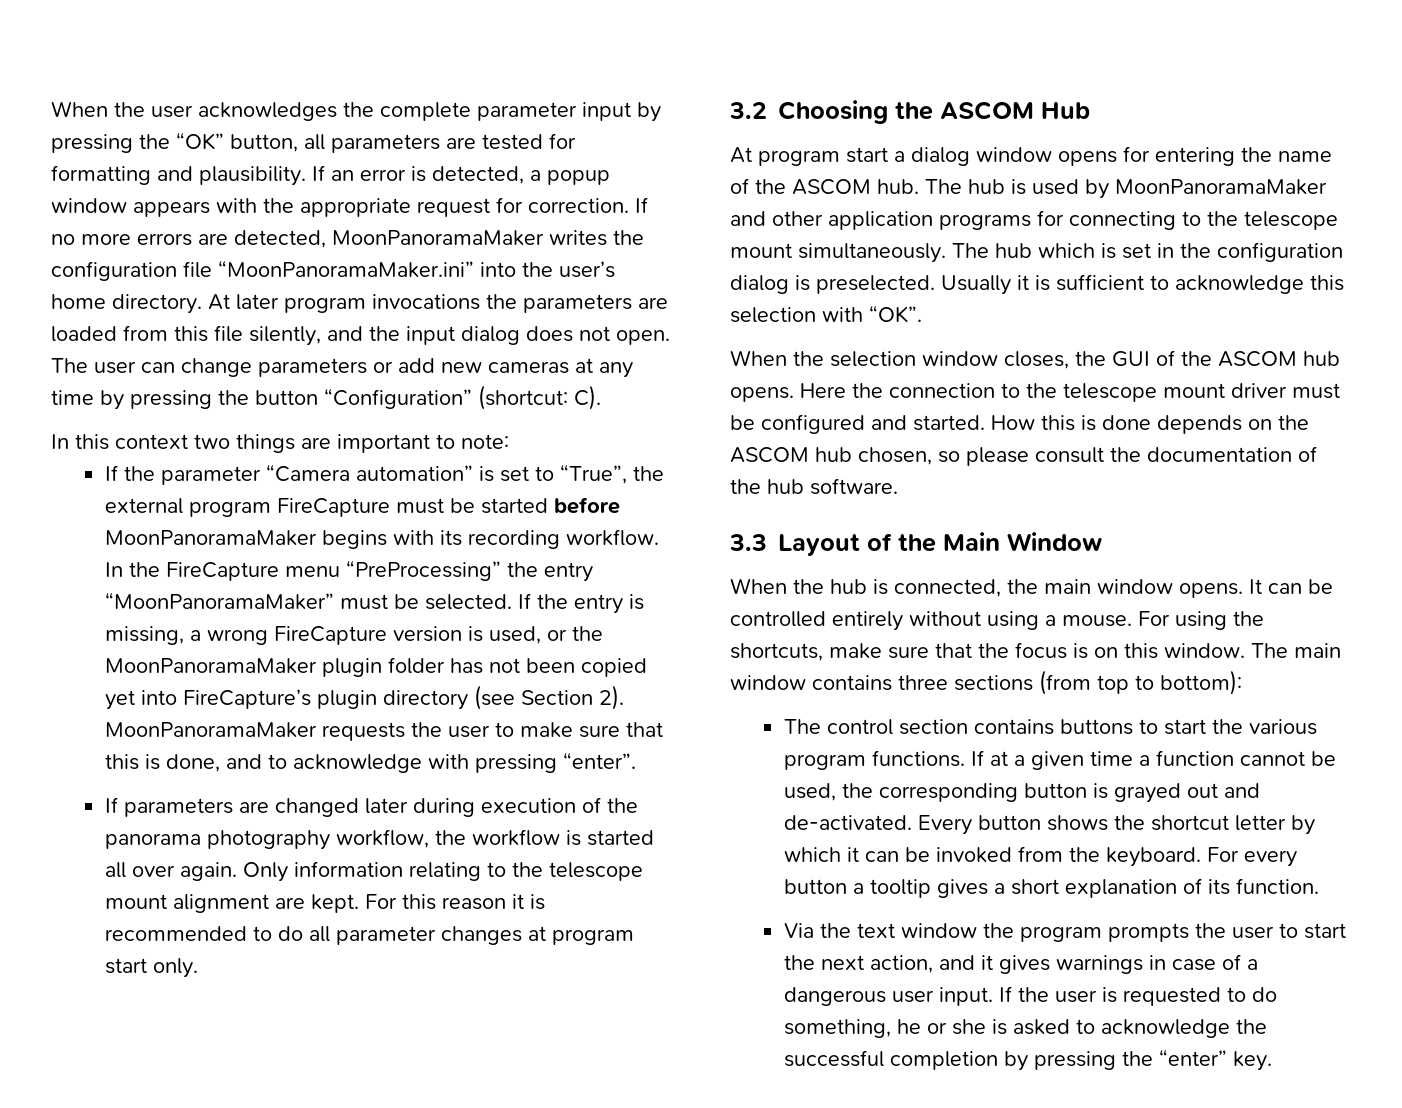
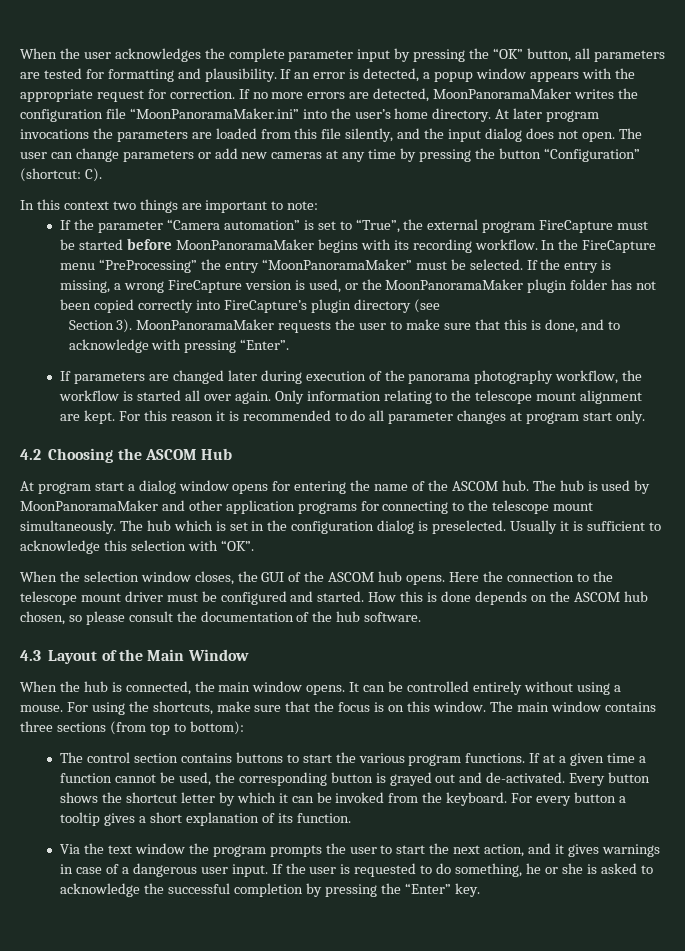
- If the entry is missing, a wrong FireCapture version is used, or the MoonPanoramaMaker plugin folder has not been copied yet into FireCapture’s plugin directory (see Section 2).
+ If the entry is missing, a wrong FireCapture version is used, or the MoonPanoramaMaker plugin folder has not been copied correctly into FireCapture’s plugin directory (see
+ Section 3).
- MoonPanoramaMaker requests the user to make sure that this is done, and to acknowledge with pressing “enter”.
+ MoonPanoramaMaker requests the user to make sure that this is done, and to acknowledge with pressing “Enter”.
- 3.2 Choosing the ASCOM Hub
+ 4.2 Choosing the ASCOM Hub
- 3.3 Layout of the Main Window
+ 4.3 Layout of the Main Window
- If the user is requested to do something, he or she is asked to acknowledge the successful completion by pressing the “enter” key.
+ If the user is requested to do something, he or she is asked to acknowledge the successful completion by pressing the “Enter” key.

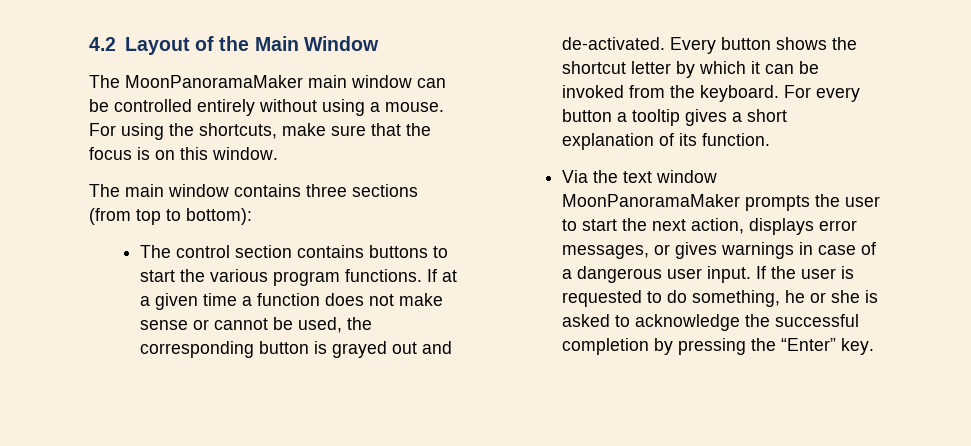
- When the user acknowledges the complete parameter input by pressing the “OK” button, all parameters are tested for formatting and plausibility. If an error is detected, a popup window appears with the appropriate request for correction. If no more errors are detected, MoonPanoramaMaker writes the configuration file “MoonPanoramaMaker.ini” into the user’s home directory. At later program invocations the parameters are loaded from this file silently, and the input dialog does not open. The user can change parameters or add new cameras at any time by pressing the button “Configuration” (shortcut: C).
- In this context two things are important to note:
- If the parameter “Camera automation” is set to “True”, the external program FireCapture must be started before MoonPanoramaMaker begins with its recording workflow. In the FireCapture menu “PreProcessing” the entry “MoonPanoramaMaker” must be selected. If the entry is missing, a wrong FireCapture version is used, or the MoonPanoramaMaker plugin folder has not been copied correctly into FireCapture’s plugin directory (see
- Section 3). MoonPanoramaMaker requests the user to make sure that this is done, and to acknowledge with pressing “Enter”.
- If parameters are changed later during execution of the panorama photography workflow, the workflow is started all over again. Only information relating to the telescope mount alignment are kept. For this reason it is recommended to do all parameter changes at program start only.
- 4.2 Choosing the ASCOM Hub
- At program start a dialog window opens for entering the name of the ASCOM hub. The hub is used by MoonPanoramaMaker and other application programs for connecting to the telescope mount simultaneously. The hub which is set in the configuration dialog is preselected. Usually it is sufficient to acknowledge this selection with “OK”.
- When the selection window closes, the GUI of the ASCOM hub opens. Here the connection to the telescope mount driver must be configured and started. How this is done depends on the ASCOM hub chosen, so please consult the documentation of the hub software.
- 4.3 Layout of the Main Window
+ 4.2 Layout of the Main Window
- When the hub is connected, the main window opens. It can be controlled entirely without using a mouse.
+ The MoonPanoramaMaker main window can be controlled entirely without using a mouse.
- For using the shortcuts, make sure that the focus is on this window. The main window contains three sections (from top to bottom):
+ For using the shortcuts, make sure that the focus is on this window.
+ The main window contains three sections (from top to bottom):
- If at a given time a function cannot be used, the corresponding button is grayed out and de-activated.
+ If at a given time a function does not make sense or cannot be used, the corresponding button is grayed out and de-activated.
- Via the text window the program prompts the user to start the next action, and it gives warnings in case of a dangerous user input.
+ Via the text window MoonPanoramaMaker prompts the user to start the next action, displays error messages, or gives warnings in case of a dangerous user input.

